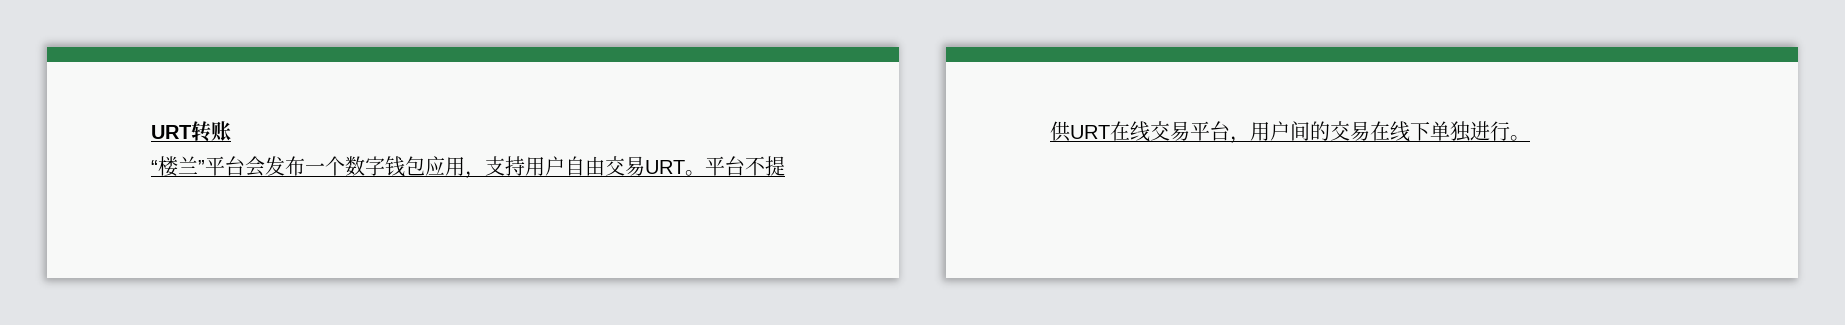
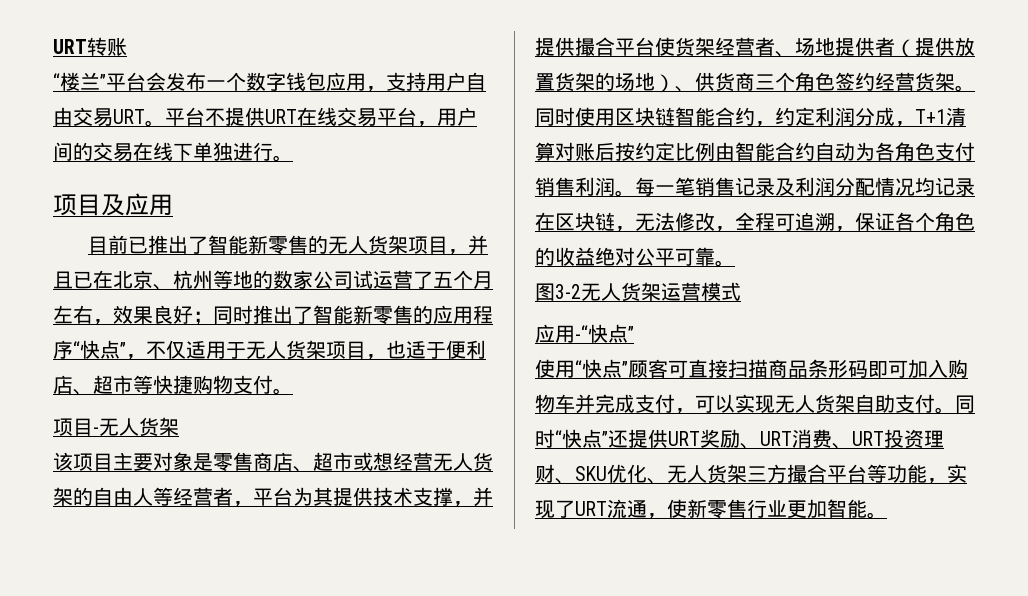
+ 项目及应用
+ 目前已推出了智能新零售的无人货架项目，并且已在北京、杭州等地的数家公司试运营了五个月左右，效果良好；同时推出了智能新零售的应用程序“快点”，不仅适用于无人货架项目，也适于便利店、超市等快捷购物支付。
+ 项目-无人货架
+ 该项目主要对象是零售商店、超市或想经营无人货架的自由人等经营者，平台为其提供技术支撑，并提供撮合平台使货架经营者、场地提供者（提供放置货架的场地）、供货商三个角色签约经营货架。同时使用区块链智能合约，约定利润分成，T+1清算对账后按约定比例由智能合约自动为各角色支付销售利润。每一笔销售记录及利润分配情况均记录在区块链，无法修改，全程可追溯，保证各个角色的收益绝对公平可靠。
+ 图3-2无人货架运营模式
+ 应用-“快点”
+ 使用“快点”顾客可直接扫描商品条形码即可加入购物车并完成支付，可以实现无人货架自助支付。同时“快点”还提供URT奖励、URT消费、URT投资理财、SKU优化、无人货架三方撮合平台等功能，实现了URT流通，使新零售行业更加智能。

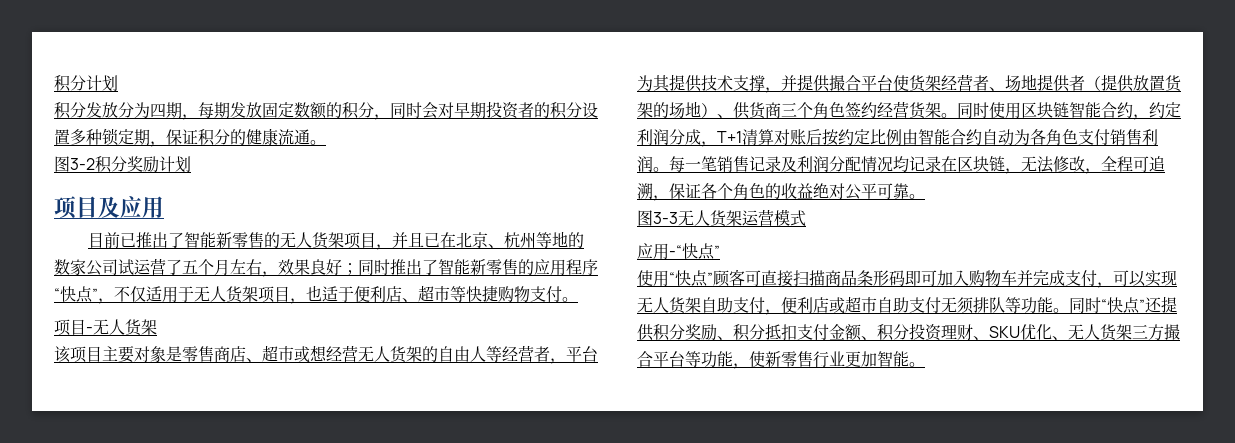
- URT转账
- “楼兰”平台会发布一个数字钱包应用，支持用户自由交易URT。平台不提供URT在线交易平台，用户间的交易在线下单独进行。
+ 积分计划
+ 积分发放分为四期，每期发放固定数额的积分，同时会对早期投资者的积分设置多种锁定期，保证积分的健康流通。
+ 图3-2积分奖励计划
- 图3-2无人货架运营模式
+ 图3-3无人货架运营模式
- 使用“快点”顾客可直接扫描商品条形码即可加入购物车并完成支付，可以实现无人货架自助支付。
+ 使用“快点”顾客可直接扫描商品条形码即可加入购物车并完成支付，可以实现无人货架自助支付，便利店或超市自助支付无须排队等功能。
- 同时“快点”还提供URT奖励、URT消费、URT投资理财、SKU优化、无人货架三方撮合平台等功能，实现了URT流通，使新零售行业更加智能。
+ 同时“快点”还提供积分奖励、积分抵扣支付金额、积分投资理财、SKU优化、无人货架三方撮合平台等功能，使新零售行业更加智能。

